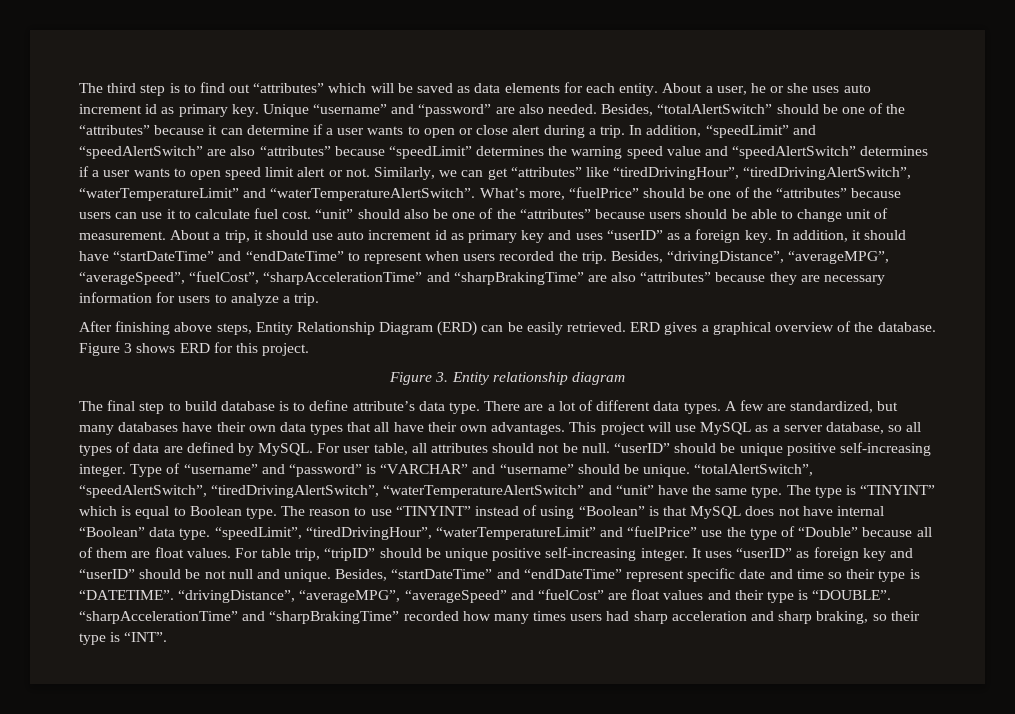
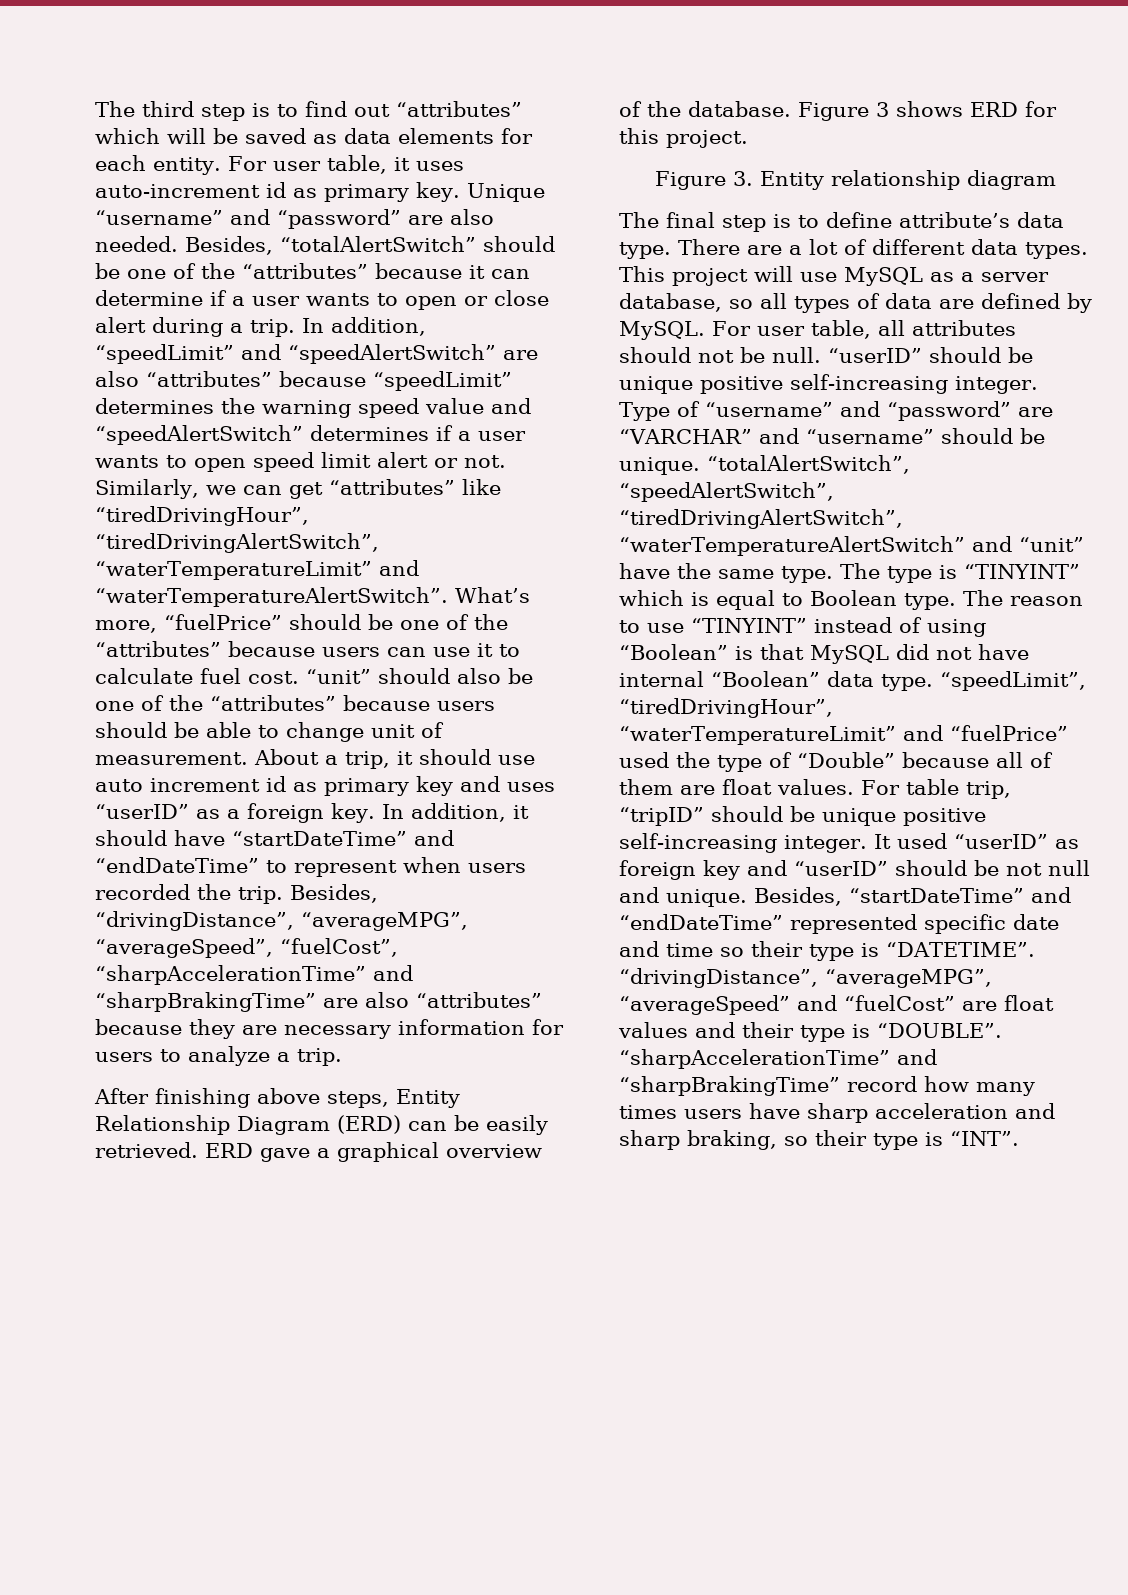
- About a user, he or she uses auto increment id as primary key.
+ For user table, it uses auto-increment id as primary key.
- ERD gives a graphical overview of the database.
+ ERD gave a graphical overview of the database.
- The final step to build database is to define attribute’s data type.
+ The final step is to define attribute’s data type.
- A few are standardized, but many databases have their own data types that all have their own advantages.
- Type of “username” and “password” is “VARCHAR” and “username” should be unique.
+ Type of “username” and “password” are “VARCHAR” and “username” should be unique.
- The reason to use “TINYINT” instead of using “Boolean” is that MySQL does not have internal “Boolean” data type.
+ The reason to use “TINYINT” instead of using “Boolean” is that MySQL did not have internal “Boolean” data type.
- “speedLimit”, “tiredDrivingHour”, “waterTemperatureLimit” and “fuelPrice” use the type of “Double” because all of them are float values.
+ “speedLimit”, “tiredDrivingHour”, “waterTemperatureLimit” and “fuelPrice” used the type of “Double” because all of them are float values.
- It uses “userID” as foreign key and “userID” should be not null and unique.
+ It used “userID” as foreign key and “userID” should be not null and unique.
- Besides, “startDateTime” and “endDateTime” represent specific date and time so their type is “DATETIME”.
+ Besides, “startDateTime” and “endDateTime” represented specific date and time so their type is “DATETIME”.
- “sharpAccelerationTime” and “sharpBrakingTime” recorded how many times users had sharp acceleration and sharp braking, so their type is “INT”.
+ “sharpAccelerationTime” and “sharpBrakingTime” record how many times users have sharp acceleration and sharp braking, so their type is “INT”.

